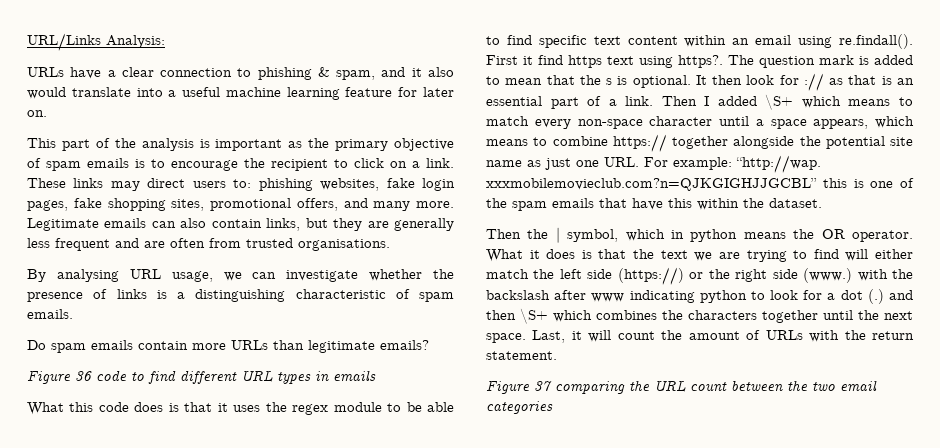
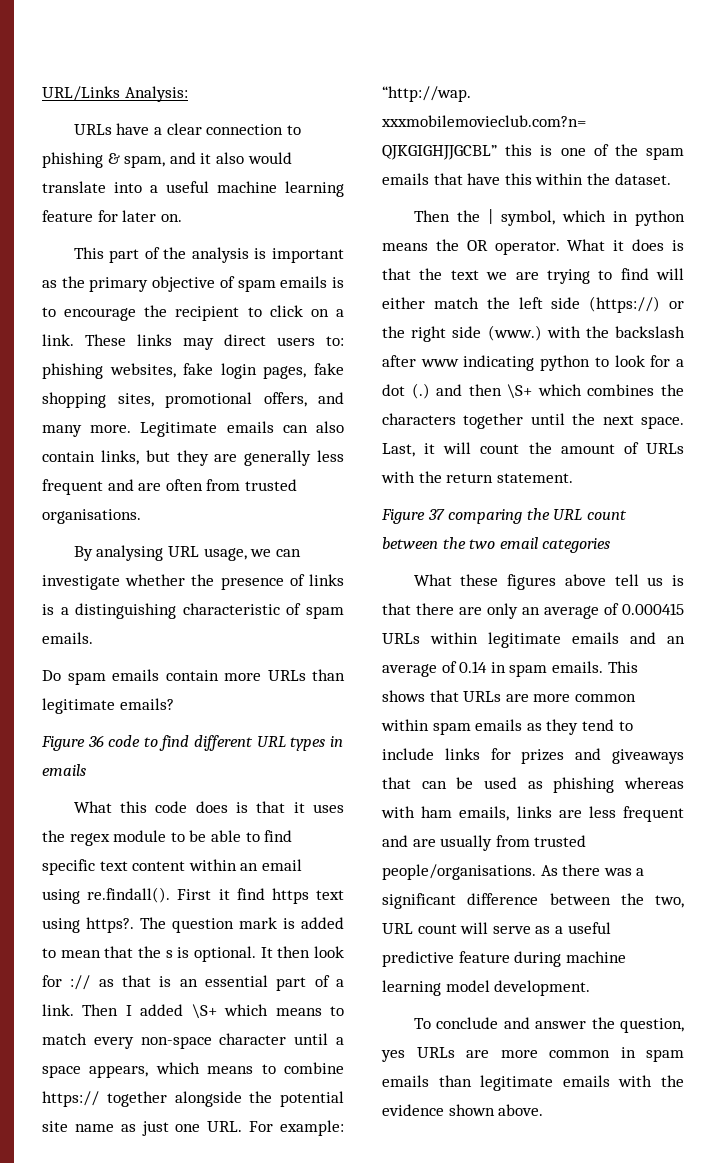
+ What these figures above tell us is that there are only an average of 0.000415 URLs within legitimate emails and an average of 0.14 in spam emails. This shows that URLs are more common within spam emails as they tend to include links for prizes and giveaways that can be used as phishing whereas with ham emails, links are less frequent and are usually from trusted people/organisations. As there was a significant difference between the two, URL count will serve as a useful predictive feature during machine learning model development.
+ To conclude and answer the question, yes URLs are more common in spam emails than legitimate emails with the evidence shown above.

